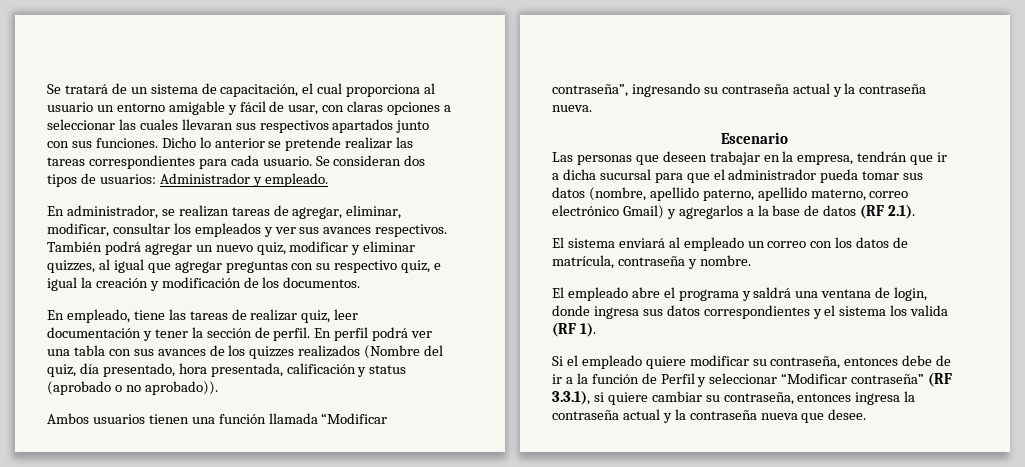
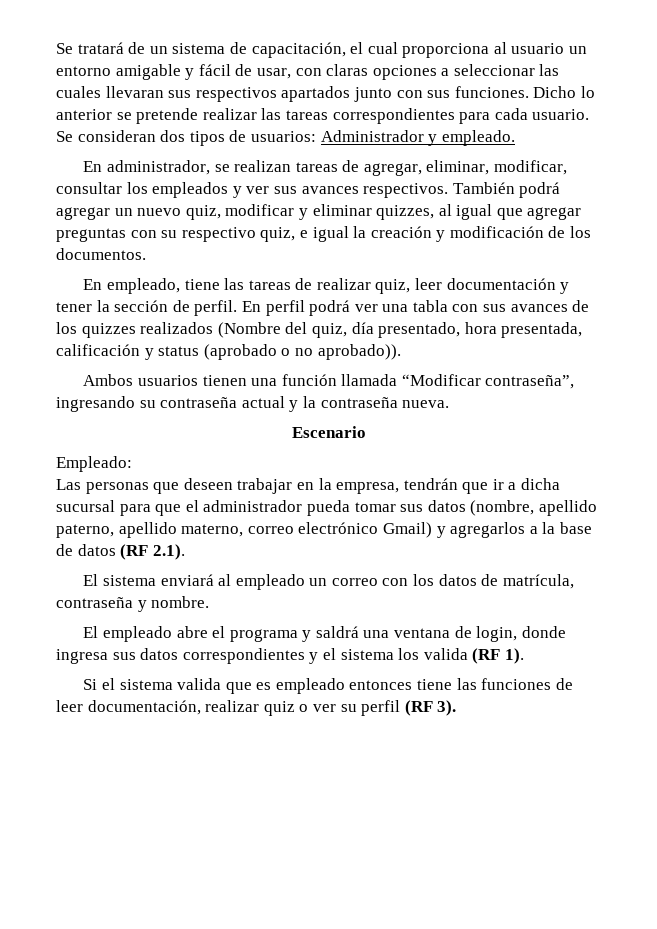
+ Empleado:
- Si el empleado quiere modificar su contraseña, entonces debe de ir a la función de Perfil y seleccionar “Modificar contraseña” (RF 3.3.1), si quiere cambiar su contraseña, entonces ingresa la contraseña actual y la contraseña nueva que desee.
+ Si el sistema valida que es empleado entonces tiene las funciones de leer documentación, realizar quiz o ver su perfil (RF 3).

